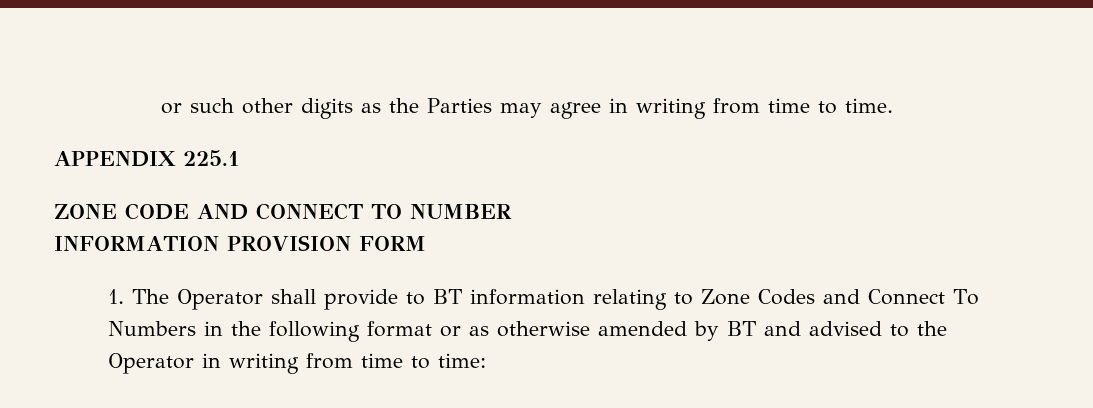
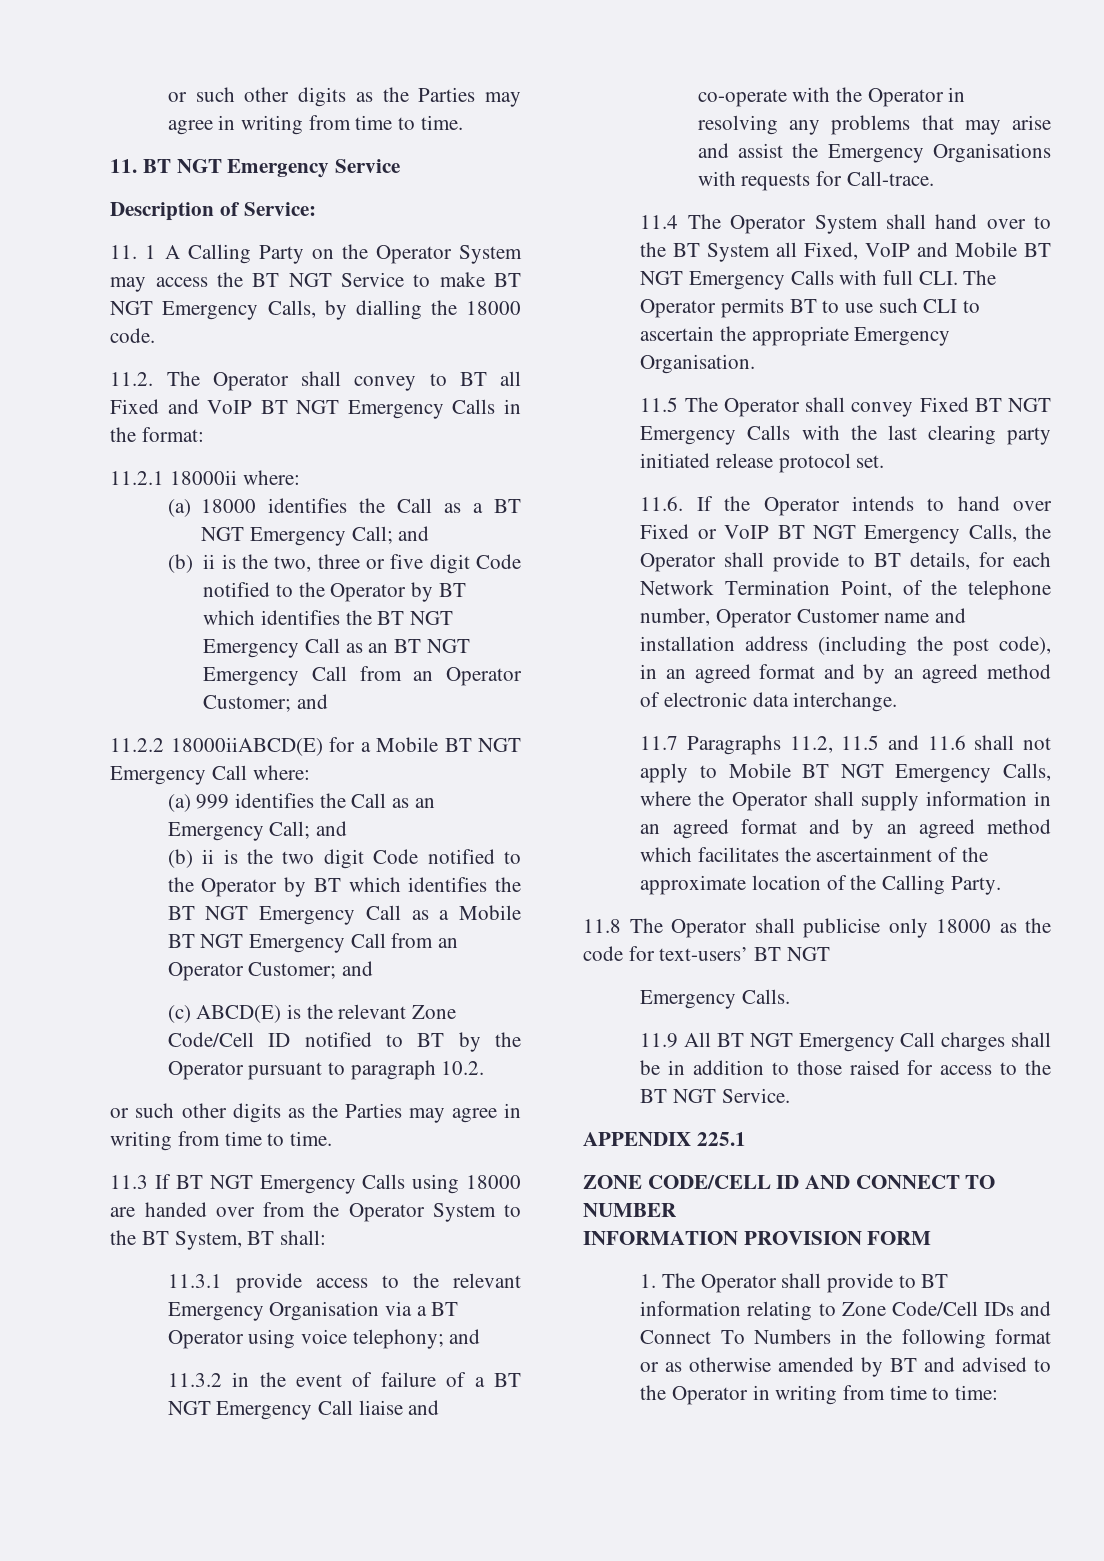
+ 11. BT NGT Emergency Service
+ Description of Service:
+ 11. 1 A Calling Party on the Operator System may access the BT NGT Service to make BT NGT Emergency Calls, by dialling the 18000 code.
+ 11.2. The Operator shall convey to BT all Fixed and VoIP BT NGT Emergency Calls in the format:
+ 11.2.1 18000ii where:
+ (a) 18000 identifies the Call as a BT NGT Emergency Call; and
+ (b) ii is the two, three or five digit Code notified to the Operator by BT which identifies the BT NGT Emergency Call as an BT NGT Emergency Call from an Operator Customer; and
+ 11.2.2 18000iiABCD(E) for a Mobile BT NGT Emergency Call where:
+ (a) 999 identifies the Call as an Emergency Call; and
+ (b) ii is the two digit Code notified to the Operator by BT which identifies the BT NGT Emergency Call as a Mobile BT NGT Emergency Call from an Operator Customer; and
+ (c) ABCD(E) is the relevant Zone Code/Cell ID notified to BT by the Operator pursuant to paragraph 10.2.
+ or such other digits as the Parties may agree in writing from time to time.
+ 11.3 If BT NGT Emergency Calls using 18000 are handed over from the Operator System to the BT System, BT shall:
+ 11.3.1 provide access to the relevant Emergency Organisation via a BT Operator using voice telephony; and
+ 11.3.2 in the event of failure of a BT NGT Emergency Call liaise and co-operate with the Operator in resolving any problems that may arise and assist the Emergency Organisations with requests for Call-trace.
+ 11.4 The Operator System shall hand over to the BT System all Fixed, VoIP and Mobile BT NGT Emergency Calls with full CLI. The Operator permits BT to use such CLI to ascertain the appropriate Emergency Organisation.
+ 11.5 The Operator shall convey Fixed BT NGT Emergency Calls with the last clearing party initiated release protocol set.
+ 11.6. If the Operator intends to hand over Fixed or VoIP BT NGT Emergency Calls, the Operator shall provide to BT details, for each Network Termination Point, of the telephone number, Operator Customer name and installation address (including the post code), in an agreed format and by an agreed method of electronic data interchange.
+ 11.7 Paragraphs 11.2, 11.5 and 11.6 shall not apply to Mobile BT NGT Emergency Calls, where the Operator shall supply information in an agreed format and by an agreed method which facilitates the ascertainment of the approximate location of the Calling Party.
+ 11.8 The Operator shall publicise only 18000 as the code for text-users’ BT NGT
+ Emergency Calls.
+ 11.9 All BT NGT Emergency Call charges shall be in addition to those raised for access to the BT NGT Service.
- ZONE CODE AND CONNECT TO NUMBER
+ ZONE CODE/CELL ID AND CONNECT TO NUMBER
- 1. The Operator shall provide to BT information relating to Zone Codes and Connect To Numbers in the following format or as otherwise amended by BT and advised to the Operator in writing from time to time:
+ 1. The Operator shall provide to BT information relating to Zone Code/Cell IDs and Connect To Numbers in the following format or as otherwise amended by BT and advised to the Operator in writing from time to time:

